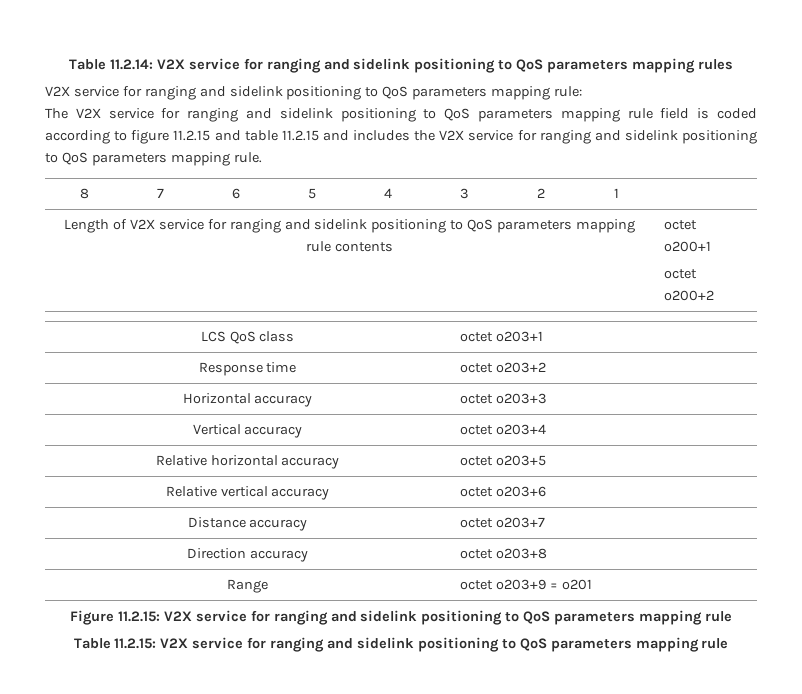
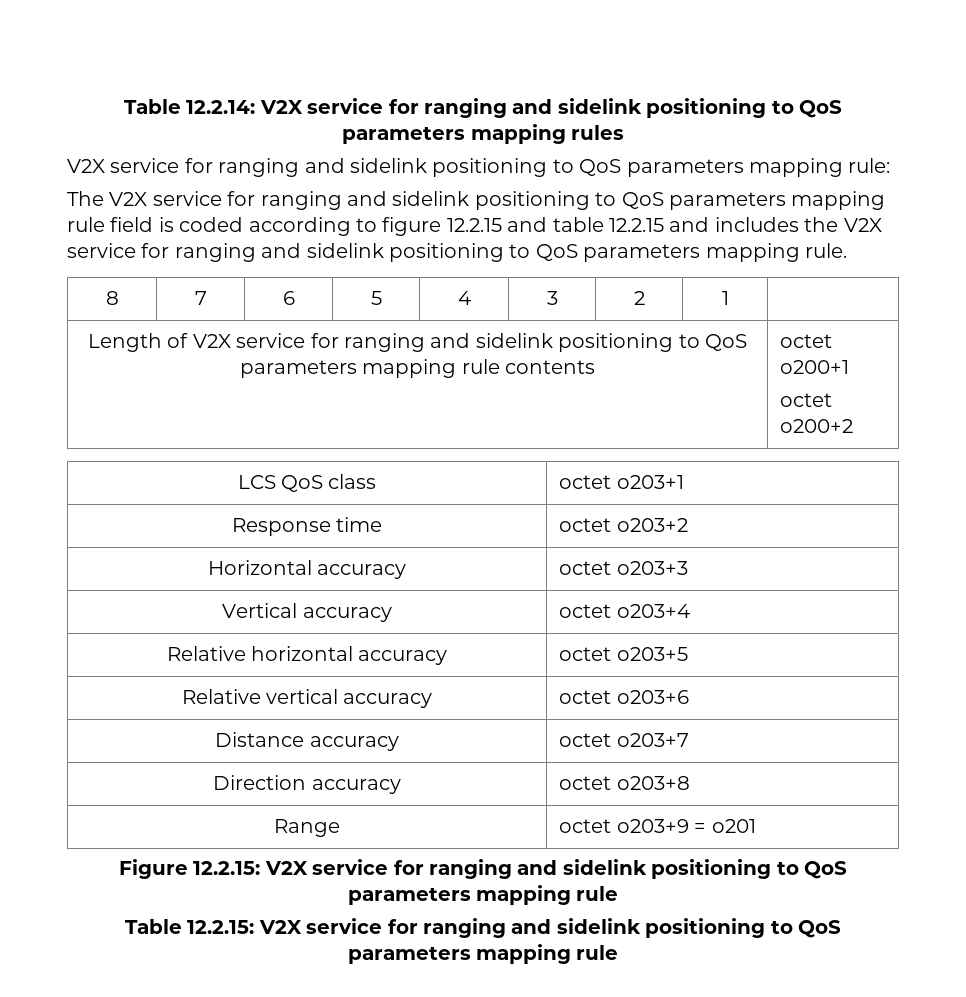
- Table 11.2.14: V2X service for ranging and sidelink positioning to QoS parameters mapping rules
+ Table 12.2.14: V2X service for ranging and sidelink positioning to QoS parameters mapping rules
- The V2X service for ranging and sidelink positioning to QoS parameters mapping rule field is coded according to figure 11.2.15 and table 11.2.15 and includes the V2X service for ranging and sidelink positioning to QoS parameters mapping rule.
+ The V2X service for ranging and sidelink positioning to QoS parameters mapping rule field is coded according to figure 12.2.15 and table 12.2.15 and includes the V2X service for ranging and sidelink positioning to QoS parameters mapping rule.
- Figure 11.2.15: V2X service for ranging and sidelink positioning to QoS parameters mapping rule
+ Figure 12.2.15: V2X service for ranging and sidelink positioning to QoS parameters mapping rule
- Table 11.2.15: V2X service for ranging and sidelink positioning to QoS parameters mapping rule
+ Table 12.2.15: V2X service for ranging and sidelink positioning to QoS parameters mapping rule

